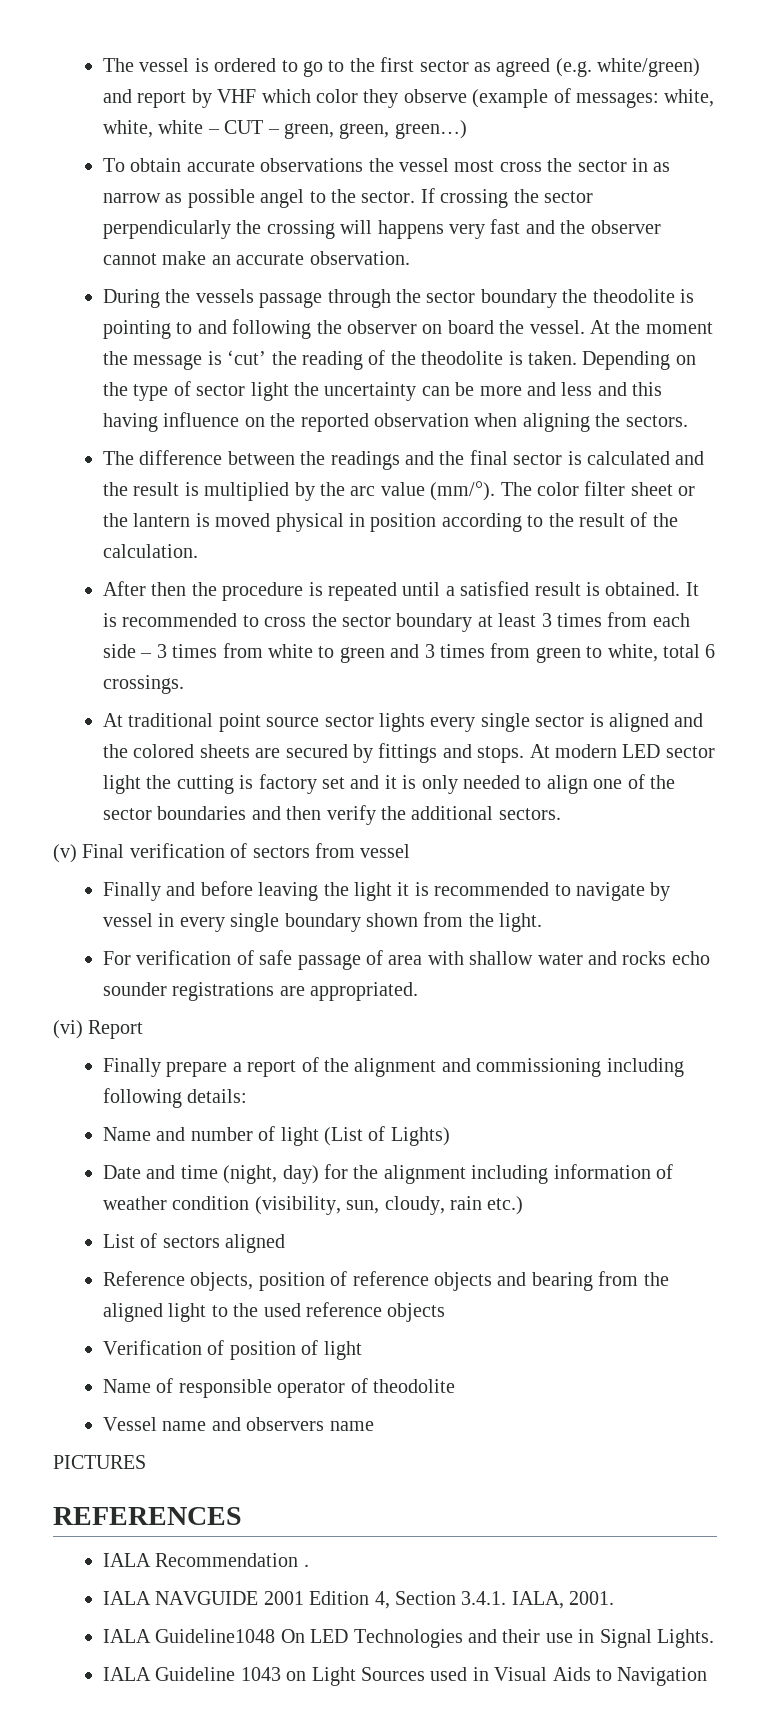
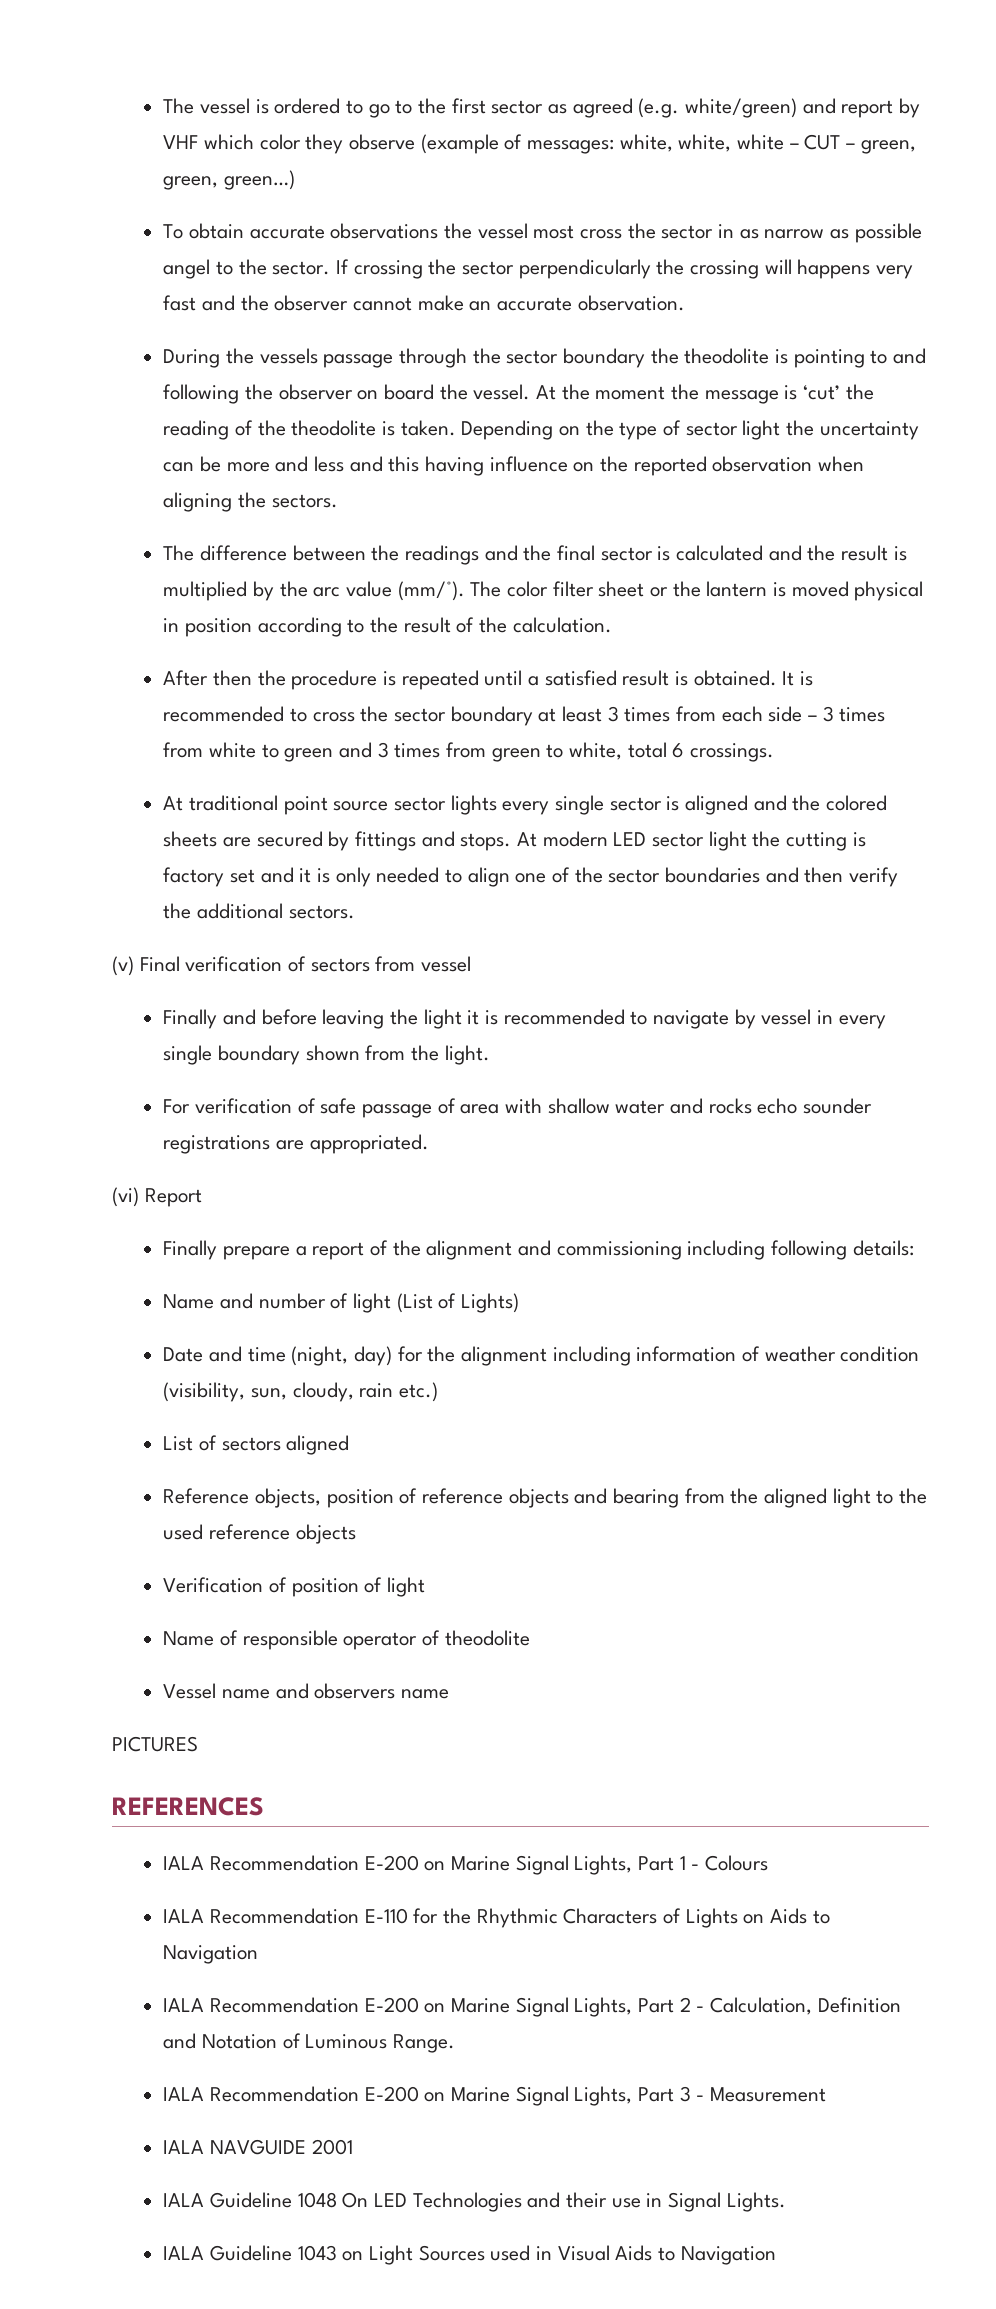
- IALA Recommendation .
- IALA NAVGUIDE 2001 Edition 4, Section 3.4.1. IALA, 2001.
- IALA Guideline1048 On LED Technologies and their use in Signal Lights.
+ IALA Recommendation E-200 on Marine Signal Lights, Part 1 - Colours
+ IALA Recommendation E-110 for the Rhythmic Characters of Lights on Aids to Navigation
+ IALA Recommendation E-200 on Marine Signal Lights, Part 2 - Calculation, Definition and Notation of Luminous Range.
+ IALA Recommendation E-200 on Marine Signal Lights, Part 3 - Measurement
+ IALA NAVGUIDE 2001
+ IALA Guideline 1048 On LED Technologies and their use in Signal Lights.

